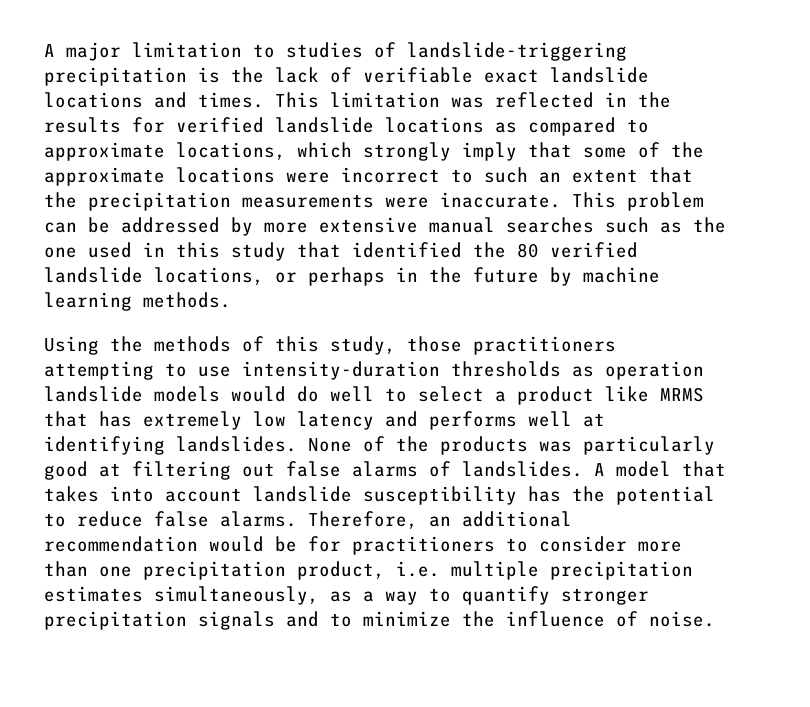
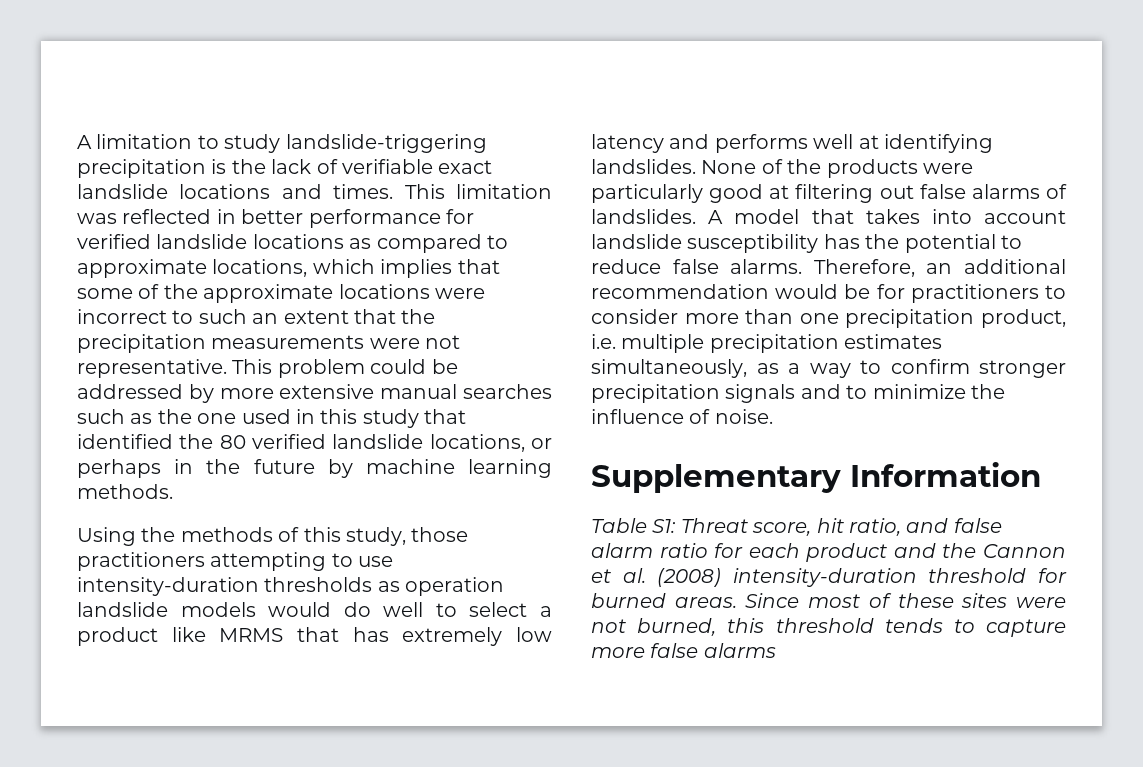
- A major limitation to studies of landslide-triggering precipitation is the lack of verifiable exact landslide locations and times.
+ A limitation to study landslide-triggering precipitation is the lack of verifiable exact landslide locations and times.
- This limitation was reflected in the results for verified landslide locations as compared to approximate locations, which strongly imply that some of the approximate locations were incorrect to such an extent that the precipitation measurements were inaccurate.
+ This limitation was reflected in better performance for verified landslide locations as compared to approximate locations, which implies that some of the approximate locations were incorrect to such an extent that the precipitation measurements were not representative.
- This problem can be addressed by more extensive manual searches such as the one used in this study that identified the 80 verified landslide locations, or perhaps in the future by machine learning methods.
+ This problem could be addressed by more extensive manual searches such as the one used in this study that identified the 80 verified landslide locations, or perhaps in the future by machine learning methods.
- None of the products was particularly good at filtering out false alarms of landslides.
+ None of the products were particularly good at filtering out false alarms of landslides.
- Therefore, an additional recommendation would be for practitioners to consider more than one precipitation product, i.e. multiple precipitation estimates simultaneously, as a way to quantify stronger precipitation signals and to minimize the influence of noise.
+ Therefore, an additional recommendation would be for practitioners to consider more than one precipitation product, i.e. multiple precipitation estimates simultaneously, as a way to confirm stronger precipitation signals and to minimize the influence of noise.
+ Supplementary Information
+ Table S1: Threat score, hit ratio, and false alarm ratio for each product and the Cannon et al. (2008) intensity-duration threshold for burned areas. Since most of these sites were not burned, this threshold tends to capture more false alarms

